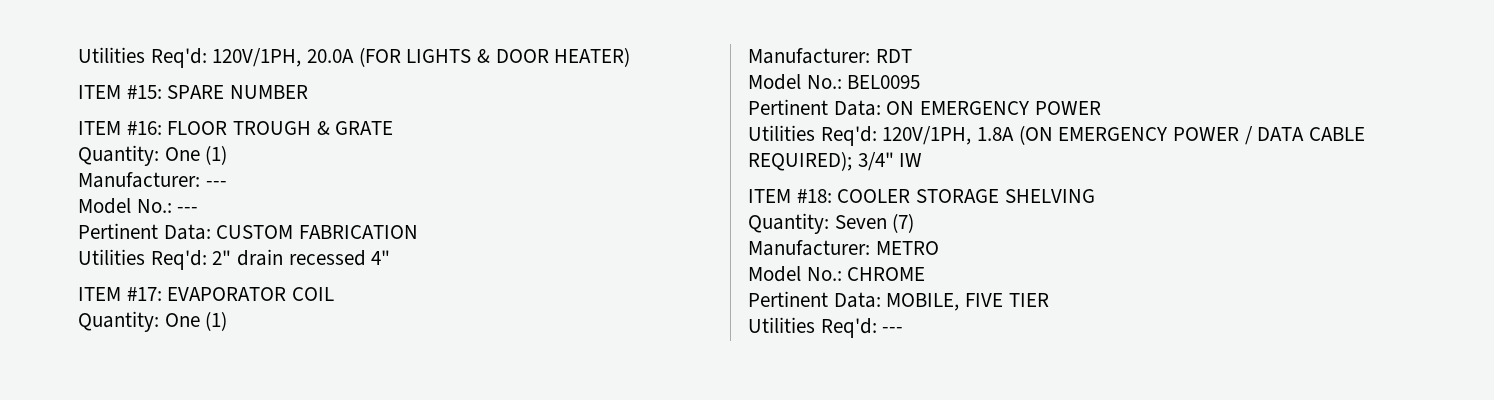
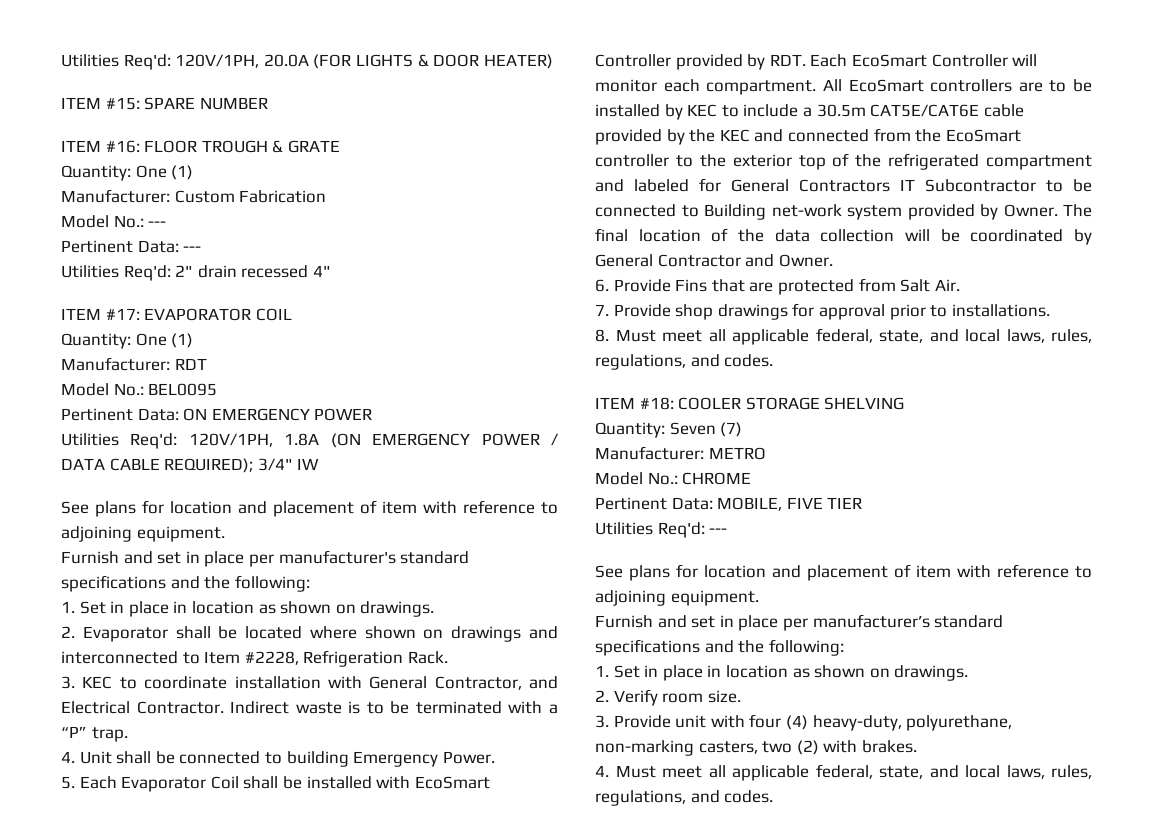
- Manufacturer: ---
+ Manufacturer: Custom Fabrication
- Pertinent Data: CUSTOM FABRICATION
+ Pertinent Data: ---
  Utilities Req'd: 120V/1PH, 1.8A (ON EMERGENCY POWER / DATA CABLE REQUIRED); 3/4" IW
+ See plans for location and placement of item with reference to adjoining equipment.
+ Furnish and set in place per manufacturer's standard specifications and the following:
+ 1. Set in place in location as shown on drawings.
+ 2. Evaporator shall be located where shown on drawings and interconnected to Item #2228, Refrigeration Rack.
+ 3. KEC to coordinate installation with General Contractor, and Electrical Contractor. Indirect waste is to be terminated with a “P” trap.
+ 4. Unit shall be connected to building Emergency Power.
+ 5. Each Evaporator Coil shall be installed with EcoSmart Controller provided by RDT. Each EcoSmart Controller will monitor each compartment. All EcoSmart controllers are to be installed by KEC to include a 30.5m CAT5E/CAT6E cable provided by the KEC and connected from the EcoSmart controller to the exterior top of the refrigerated compartment and labeled for General Contractors IT Subcontractor to be connected to Building net-work system provided by Owner. The final location of the data collection will be coordinated by General Contractor and Owner.
+ 6. Provide Fins that are protected from Salt Air.
+ 7. Provide shop drawings for approval prior to installations.
+ 8. Must meet all applicable federal, state, and local laws, rules, regulations, and codes.
  Utilities Req'd: ---
+ See plans for location and placement of item with reference to adjoining equipment.
+ Furnish and set in place per manufacturer’s standard specifications and the following:
+ 1. Set in place in location as shown on drawings.
+ 2. Verify room size.
+ 3. Provide unit with four (4) heavy-duty, polyurethane, non-marking casters, two (2) with brakes.
+ 4. Must meet all applicable federal, state, and local laws, rules, regulations, and codes.

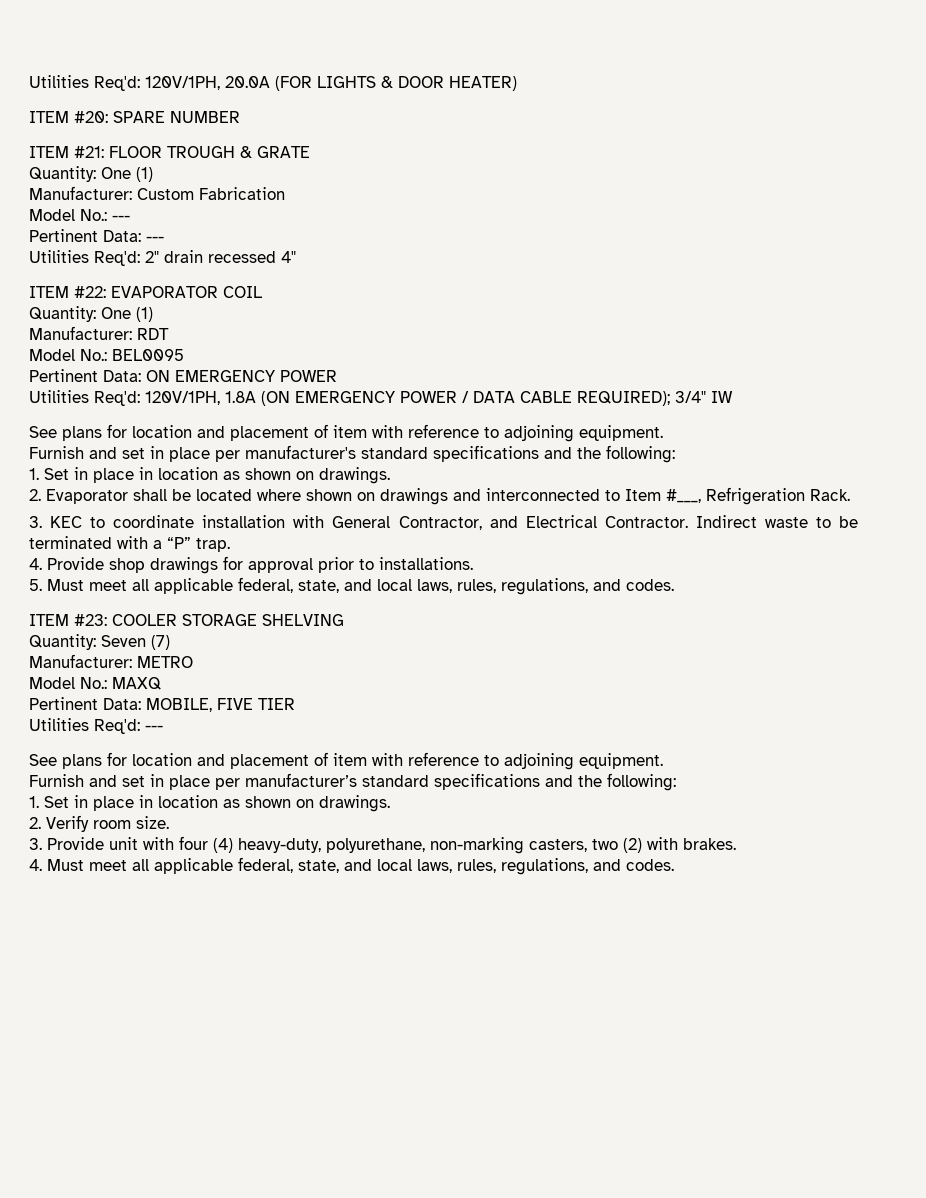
- ITEM #15: SPARE NUMBER
+ ITEM #20: SPARE NUMBER
- ITEM #16: FLOOR TROUGH & GRATE
+ ITEM #21: FLOOR TROUGH & GRATE
- ITEM #17: EVAPORATOR COIL
+ ITEM #22: EVAPORATOR COIL
- 2. Evaporator shall be located where shown on drawings and interconnected to Item #2228, Refrigeration Rack.
+ 2. Evaporator shall be located where shown on drawings and interconnected to Item #___, Refrigeration Rack.
- Indirect waste is to be terminated with a “P” trap.
+ Indirect waste to be terminated with a “P” trap.
- 4. Unit shall be connected to building Emergency Power.
- 5. Each Evaporator Coil shall be installed with EcoSmart Controller provided by RDT. Each EcoSmart Controller will monitor each compartment. All EcoSmart controllers are to be installed by KEC to include a 30.5m CAT5E/CAT6E cable provided by the KEC and connected from the EcoSmart controller to the exterior top of the refrigerated compartment and labeled for General Contractors IT Subcontractor to be connected to Building net-work system provided by Owner. The final location of the data collection will be coordinated by General Contractor and Owner.
- 6. Provide Fins that are protected from Salt Air.
- 7. Provide shop drawings for approval prior to installations.
+ 4. Provide shop drawings for approval prior to installations.
- 8. Must meet all applicable federal, state, and local laws, rules, regulations, and codes.
+ 5. Must meet all applicable federal, state, and local laws, rules, regulations, and codes.
- ITEM #18: COOLER STORAGE SHELVING
+ ITEM #23: COOLER STORAGE SHELVING
- Model No.: CHROME
+ Model No.: MAXQ

